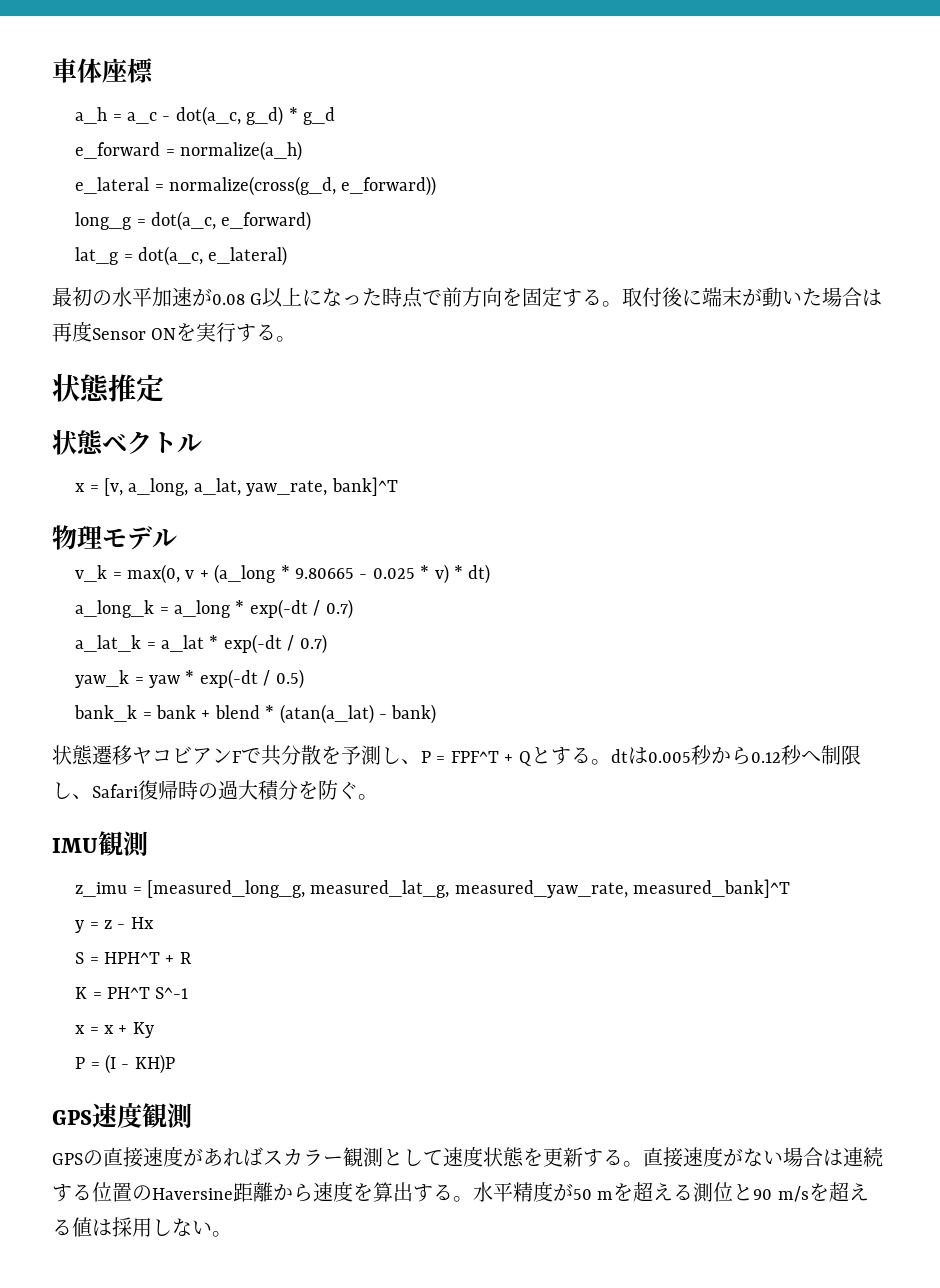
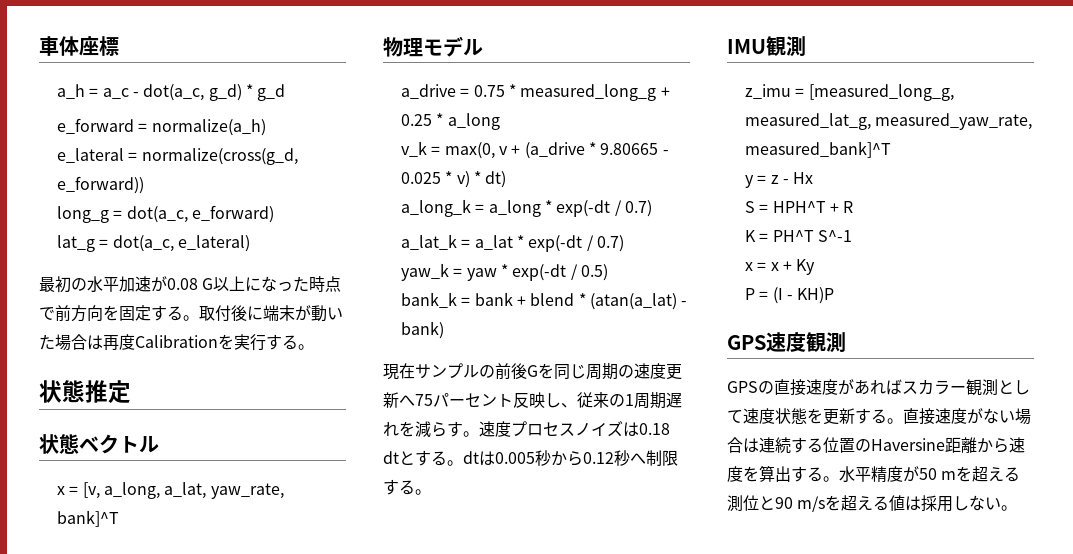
- 取付後に端末が動いた場合は再度Sensor ONを実行する。
+ 取付後に端末が動いた場合は再度Calibrationを実行する。
+ a_drive = 0.75 * measured_long_g + 0.25 * a_long
- v_k = max(0, v + (a_long * 9.80665 - 0.025 * v) * dt)
+ v_k = max(0, v + (a_drive * 9.80665 - 0.025 * v) * dt)
- 状態遷移ヤコビアンFで共分散を予測し、P = FPF^T + Qとする。dtは0.005秒から0.12秒へ制限し、Safari復帰時の過大積分を防ぐ。
+ 現在サンプルの前後Gを同じ周期の速度更新へ75パーセント反映し、従来の1周期遅れを減らす。速度プロセスノイズは0.18 dtとする。dtは0.005秒から0.12秒へ制限する。

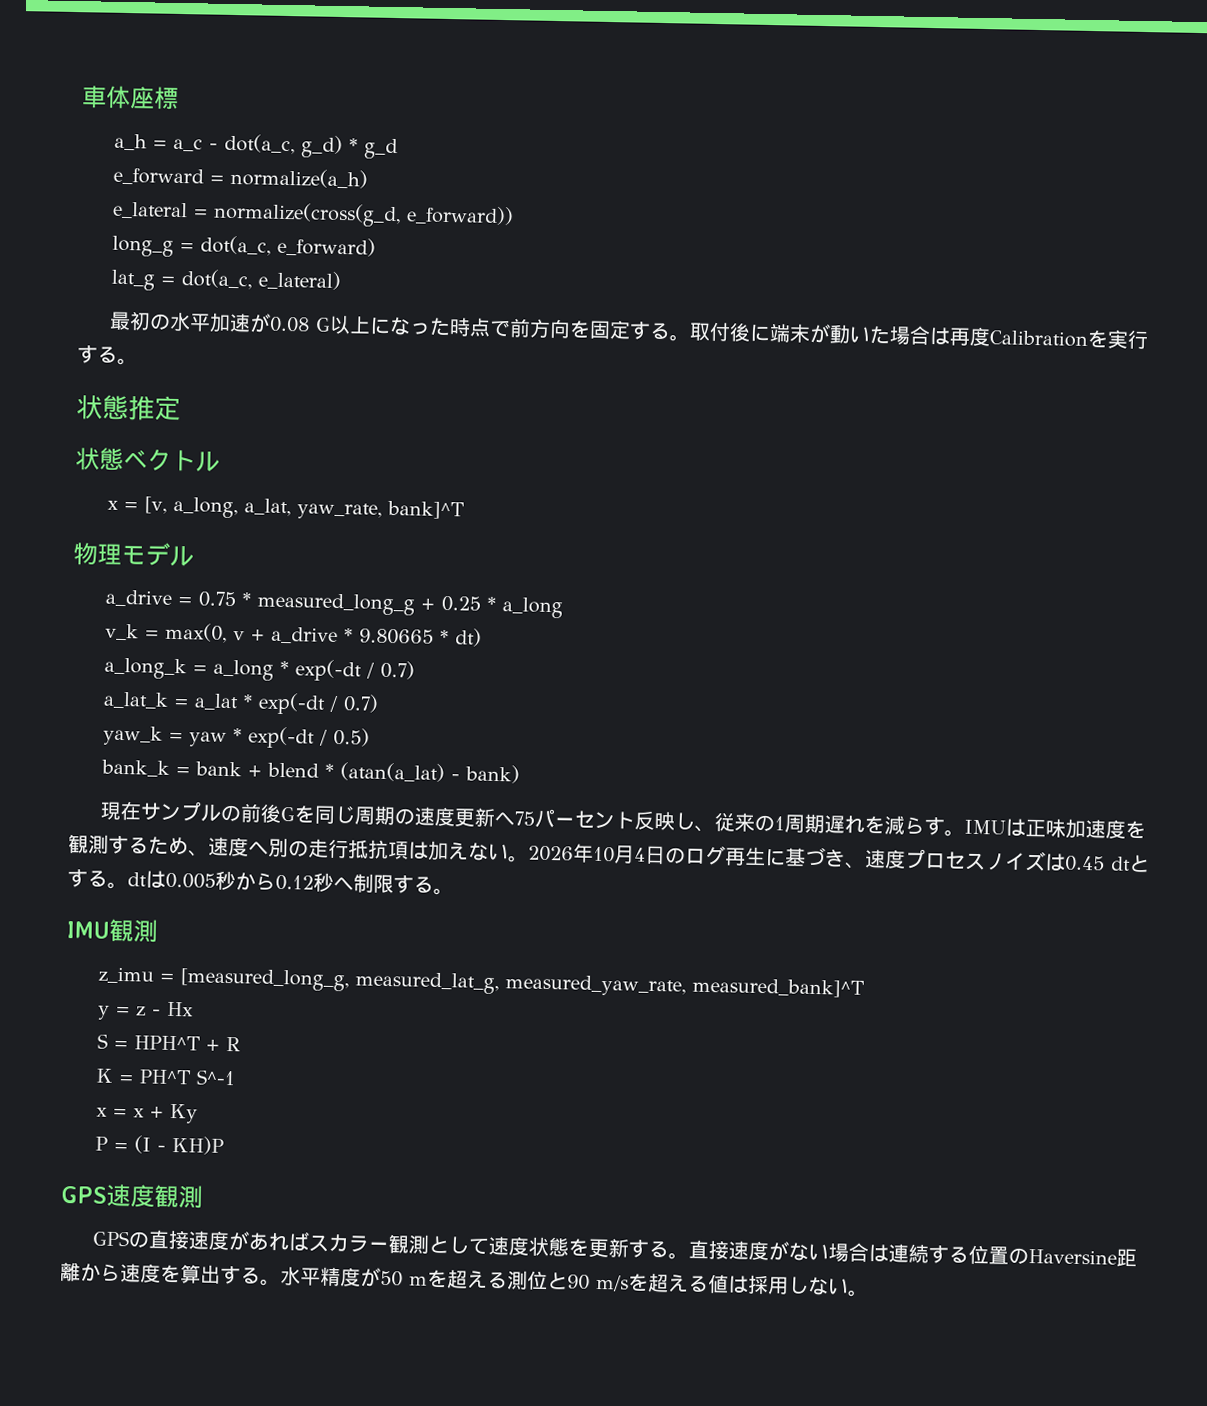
- v_k = max(0, v + (a_drive * 9.80665 - 0.025 * v) * dt)
+ v_k = max(0, v + a_drive * 9.80665 * dt)
- 速度プロセスノイズは0.18 dtとする。dtは0.005秒から0.12秒へ制限する。
+ IMUは正味加速度を観測するため、速度へ別の走行抵抗項は加えない。2026年10月4日のログ再生に基づき、速度プロセスノイズは0.45 dtとする。dtは0.005秒から0.12秒へ制限する。

